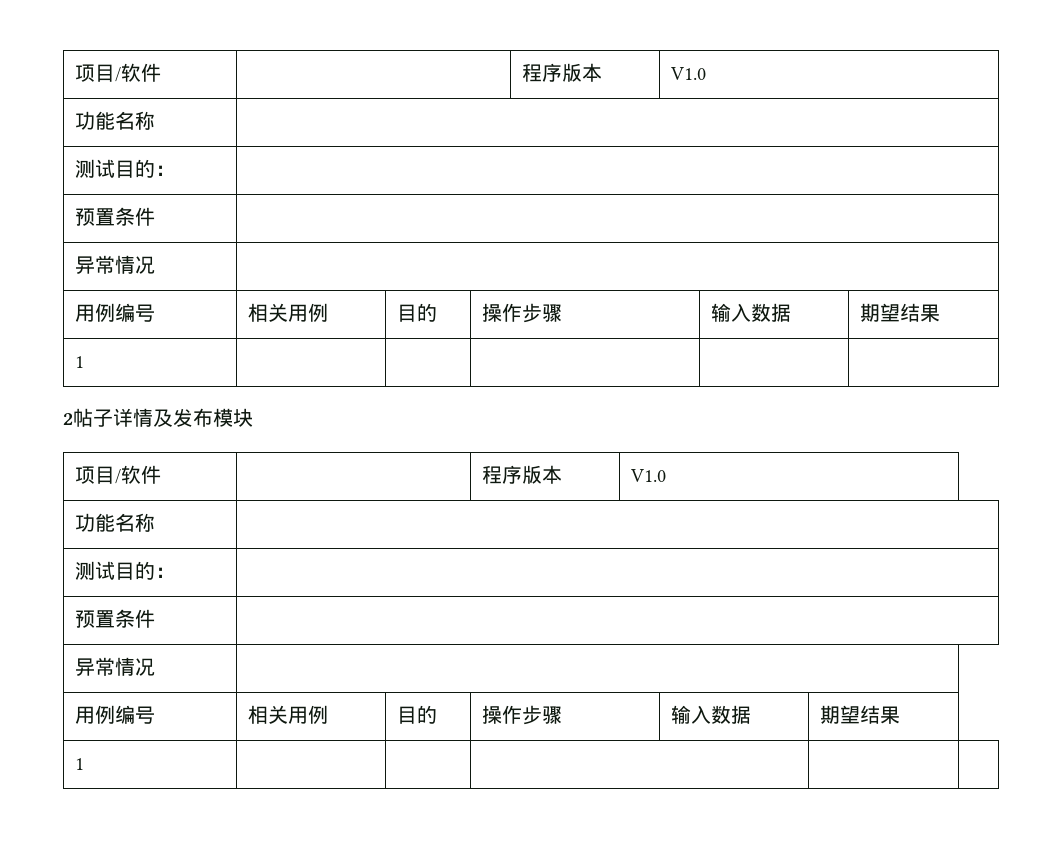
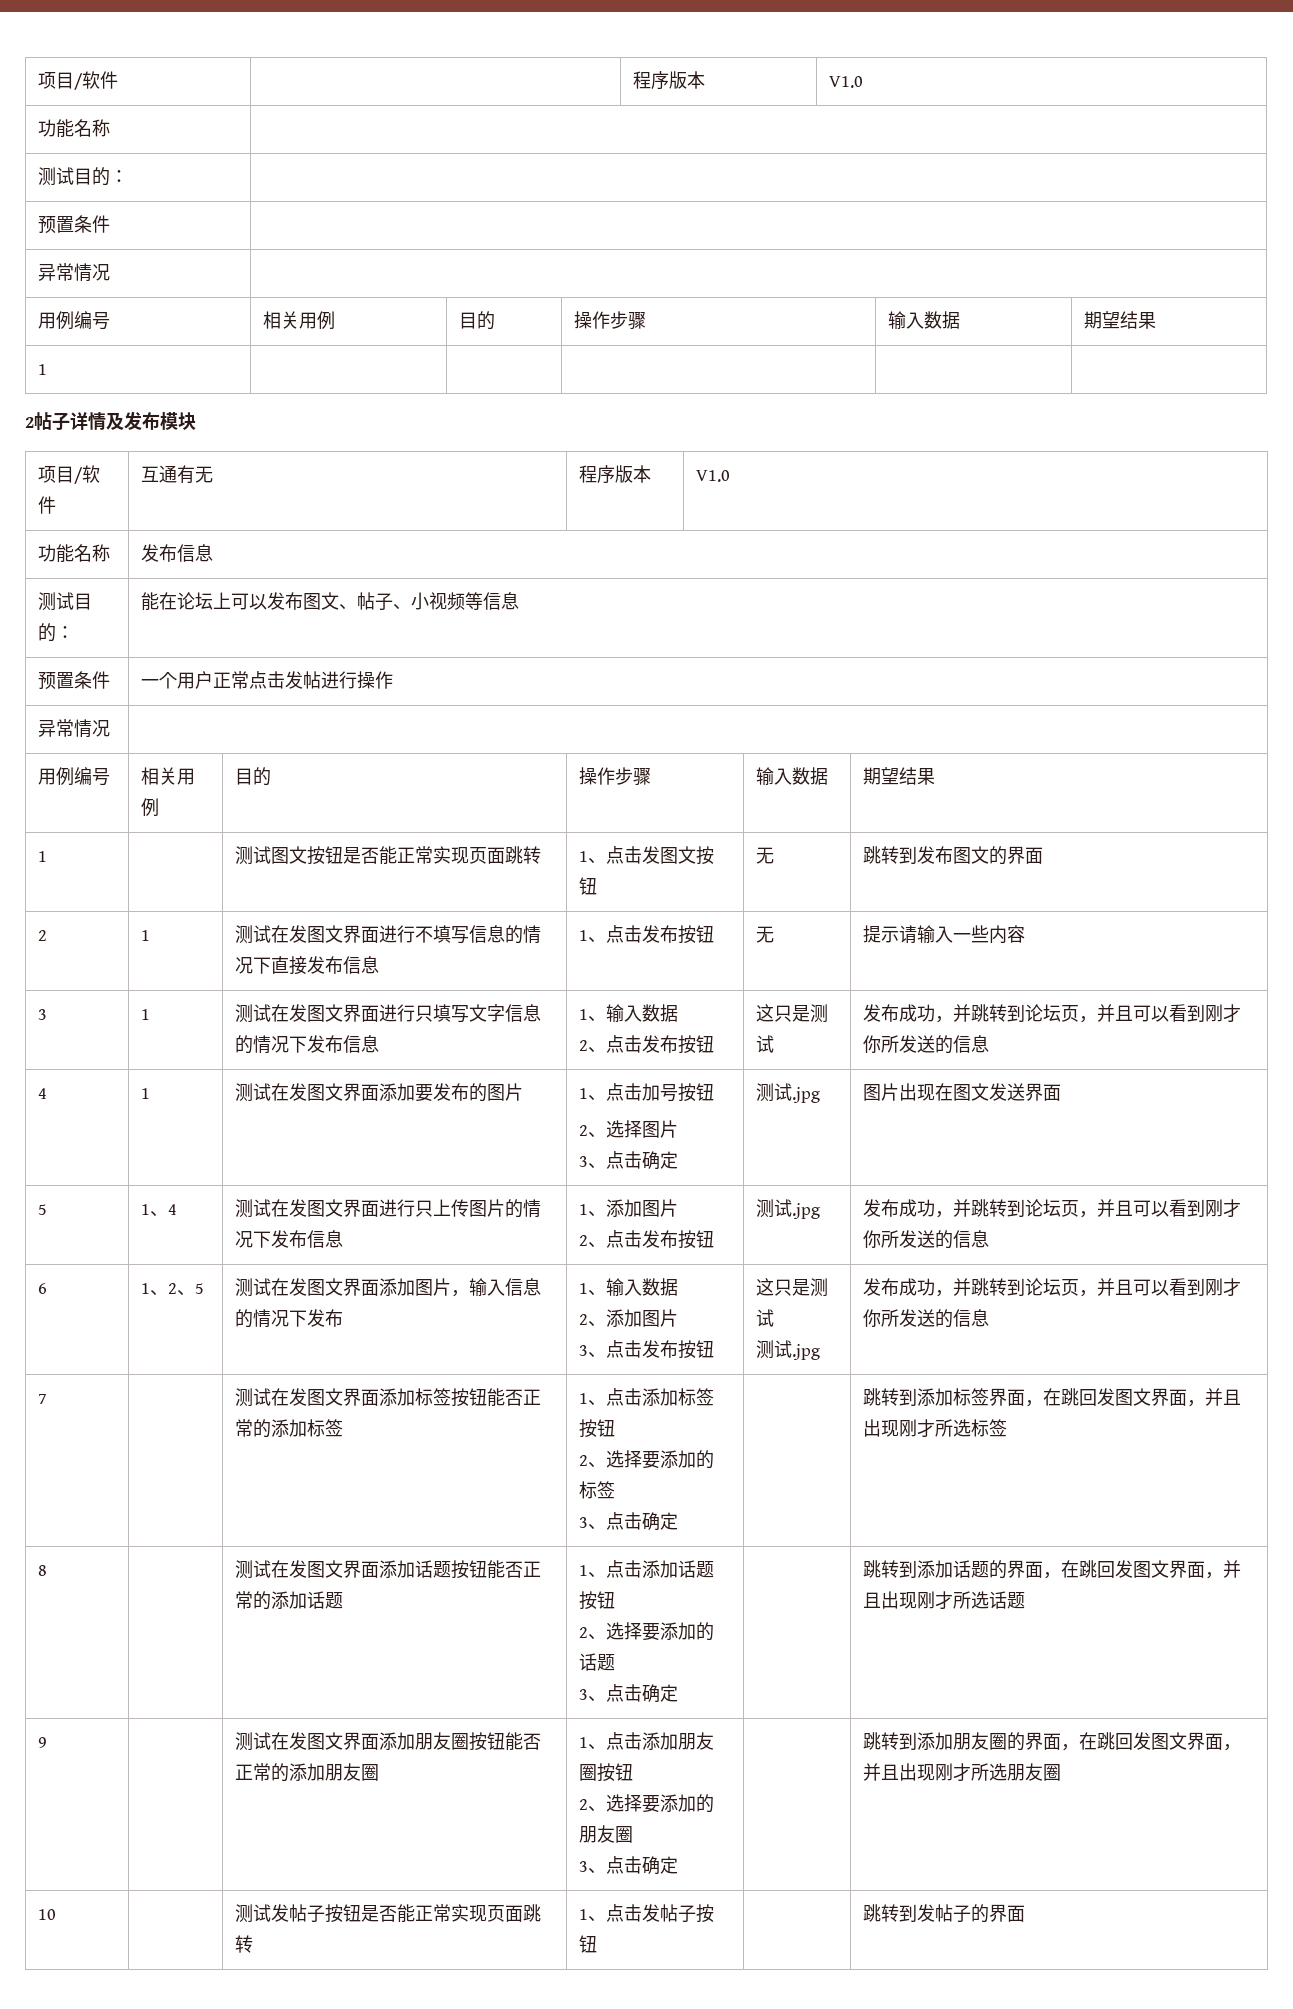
  2帖子详情及发布模块
- 项目/软件 | | 程序版本 | V1.0
- 功能名称 |
- 测试目的： |
- 预置条件 |
+ 项目/软件 | 互通有无 | 程序版本 | V1.0
+ 功能名称 | 发布信息
+ 测试目的： | 能在论坛上可以发布图文、帖子、小视频等信息
+ 预置条件 | 一个用户正常点击发帖进行操作
  异常情况 |
  用例编号 | 相关用例 | 目的 | 操作步骤 | 输入数据 | 期望结果
- 1 | | | | |
+ 1 | | 测试图文按钮是否能正常实现页面跳转 | 1、点击发图文按钮 | 无 | 跳转到发布图文的界面
+ 2 | 1 | 测试在发图文界面进行不填写信息的情况下直接发布信息 | 1、点击发布按钮 | 无 | 提示请输入一些内容
+ 3 | 1 | 测试在发图文界面进行只填写文字信息的情况下发布信息 | 1、输入数据
+ 2、点击发布按钮 | 这只是测试 | 发布成功，并跳转到论坛页，并且可以看到刚才你所发送的信息
+ 4 | 1 | 测试在发图文界面添加要发布的图片 | 1、点击加号按钮
+ 2、选择图片
+ 3、点击确定 | 测试.jpg | 图片出现在图文发送界面
+ 5 | 1、4 | 测试在发图文界面进行只上传图片的情况下发布信息 | 1、添加图片
+ 2、点击发布按钮 | 测试.jpg | 发布成功，并跳转到论坛页，并且可以看到刚才你所发送的信息
+ 6 | 1、2、5 | 测试在发图文界面添加图片，输入信息的情况下发布 | 1、输入数据
+ 2、添加图片
+ 3、点击发布按钮 | 这只是测试
+ 测试.jpg | 发布成功，并跳转到论坛页，并且可以看到刚才你所发送的信息
+ 7 | | 测试在发图文界面添加标签按钮能否正常的添加标签 | 1、点击添加标签按钮
+ 2、选择要添加的标签
+ 3、点击确定 | | 跳转到添加标签界面，在跳回发图文界面，并且出现刚才所选标签
+ 8 | | 测试在发图文界面添加话题按钮能否正常的添加话题 | 1、点击添加话题按钮
+ 2、选择要添加的话题
+ 3、点击确定 | | 跳转到添加话题的界面，在跳回发图文界面，并且出现刚才所选话题
+ 9 | | 测试在发图文界面添加朋友圈按钮能否正常的添加朋友圈 | 1、点击添加朋友圈按钮
+ 2、选择要添加的朋友圈
+ 3、点击确定 | | 跳转到添加朋友圈的界面，在跳回发图文界面，并且出现刚才所选朋友圈
+ 10 | | 测试发帖子按钮是否能正常实现页面跳转 | 1、点击发帖子按钮 | | 跳转到发帖子的界面

